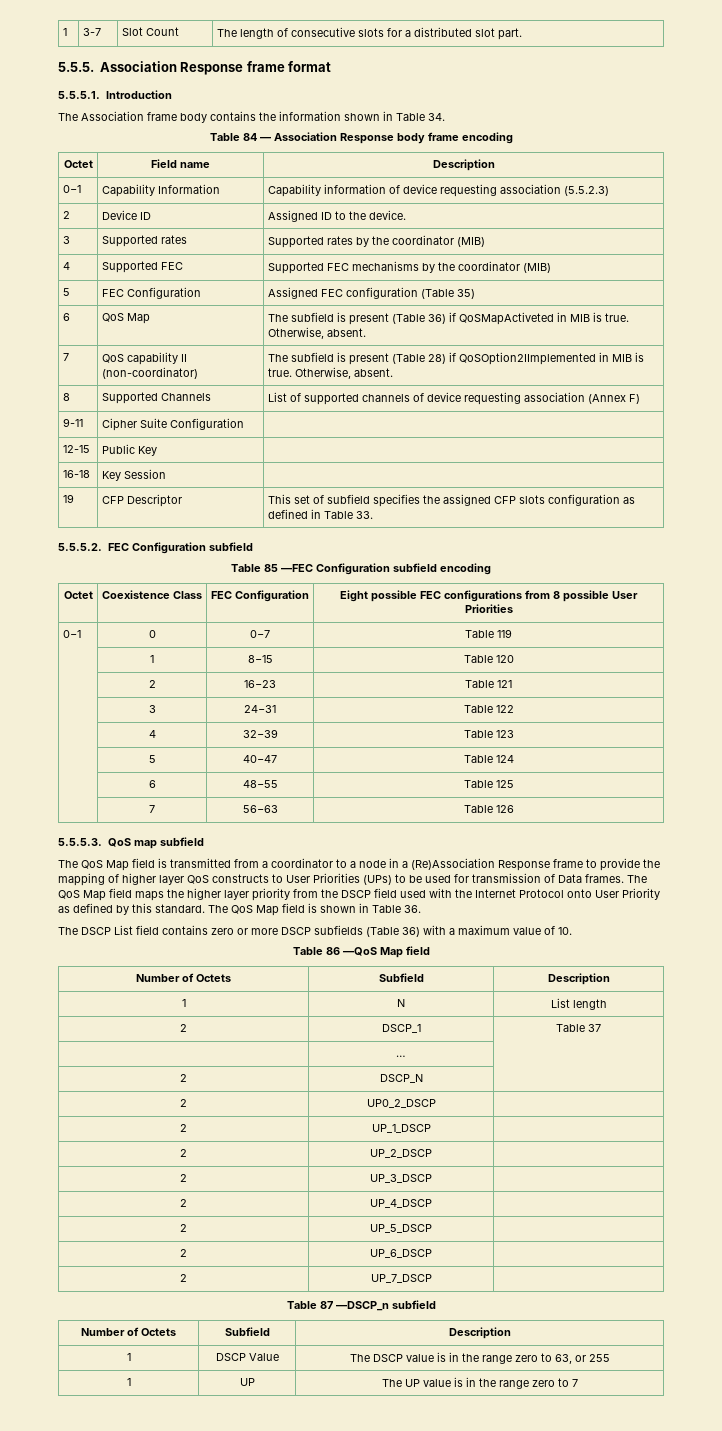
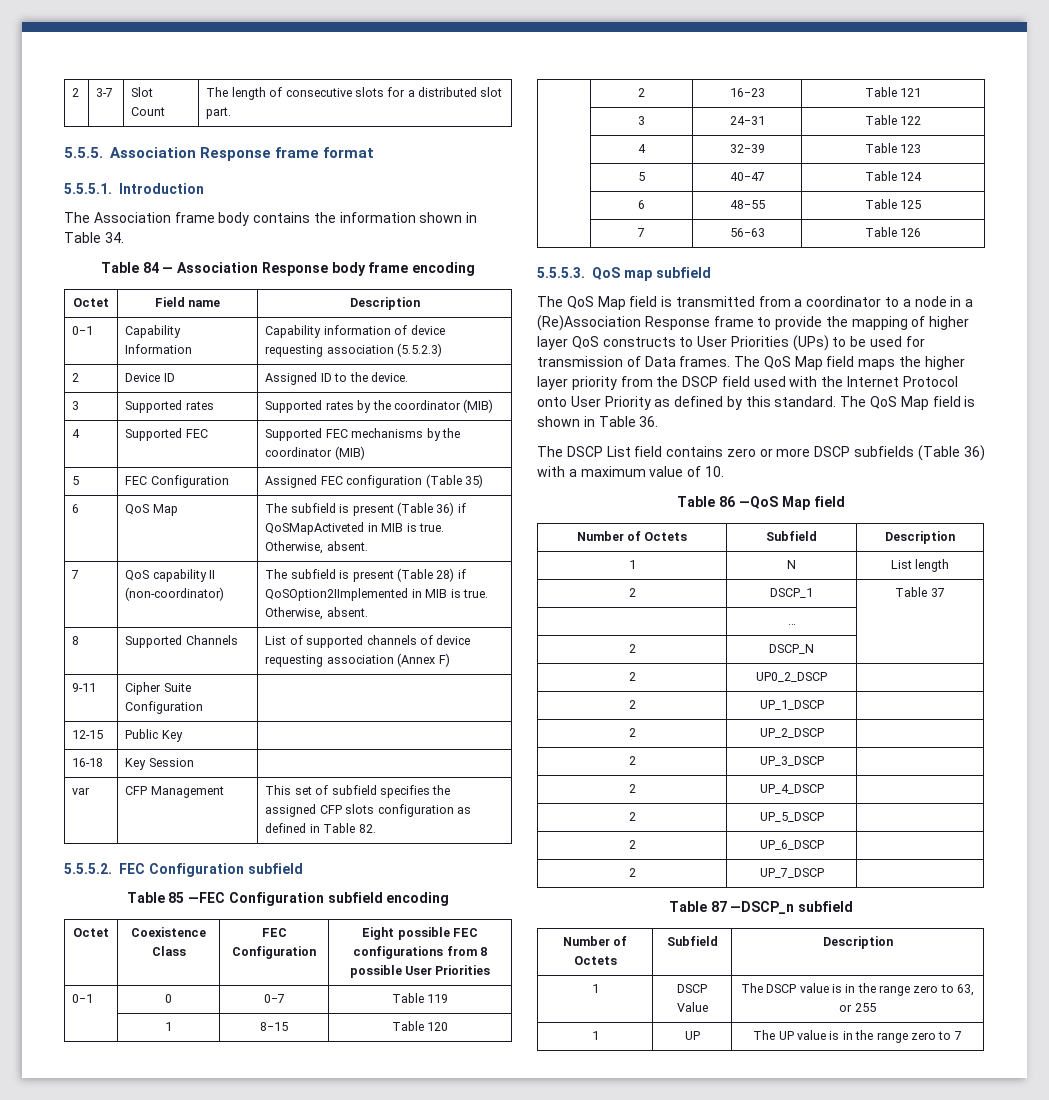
- 1 | 3-7 | Slot Count | The length of consecutive slots for a distributed slot part.
+ 2 | 3-7 | Slot Count | The length of consecutive slots for a distributed slot part.
- 19 | CFP Descriptor | This set of subfield specifies the assigned CFP slots configuration as defined in Table 33.
+ var | CFP Management | This set of subfield specifies the assigned CFP slots configuration as defined in Table 82.

